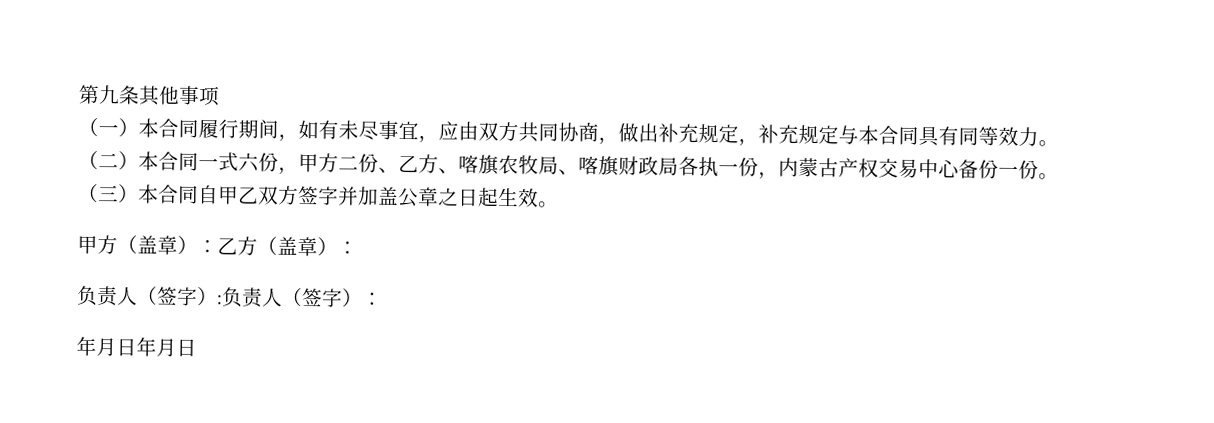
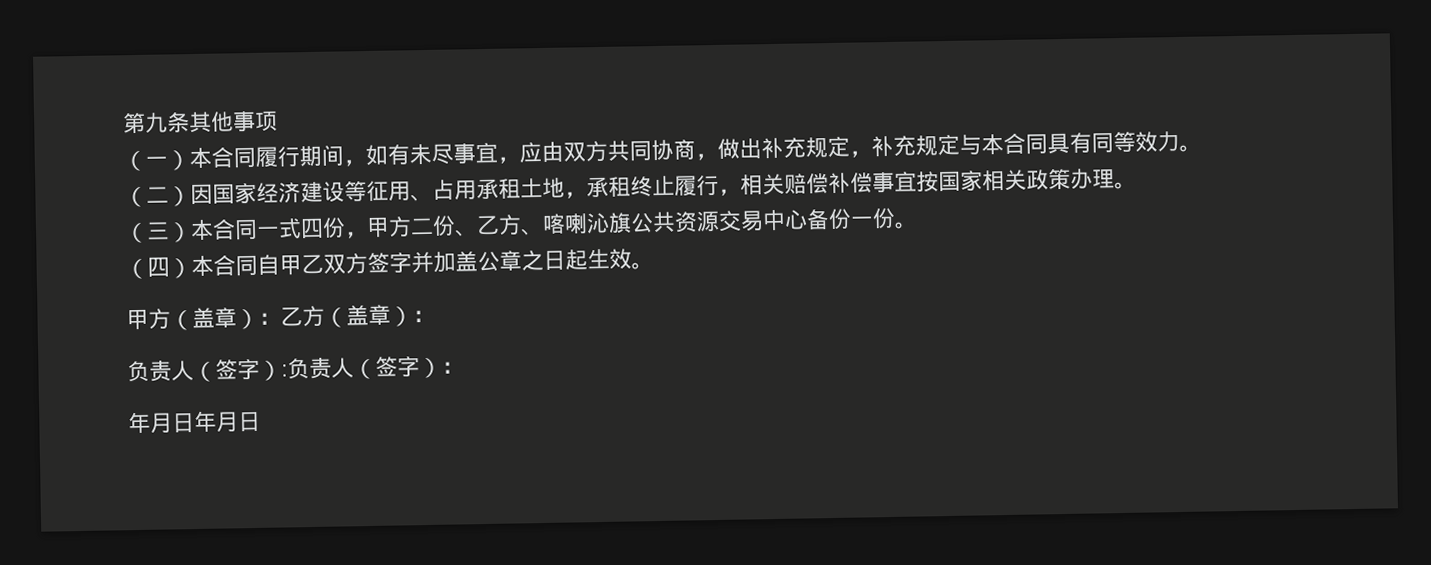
- （二）本合同一式六份，甲方二份、乙方、喀旗农牧局、喀旗财政局各执一份，内蒙古产权交易中心备份一份。
+ （二）因国家经济建设等征用、占用承租土地，承租终止履行，相关赔偿补偿事宜按国家相关政策办理。
+ （三）本合同一式四份，甲方二份、乙方、喀喇沁旗公共资源交易中心备份一份。
- （三）本合同自甲乙双方签字并加盖公章之日起生效。
+ （四）本合同自甲乙双方签字并加盖公章之日起生效。

